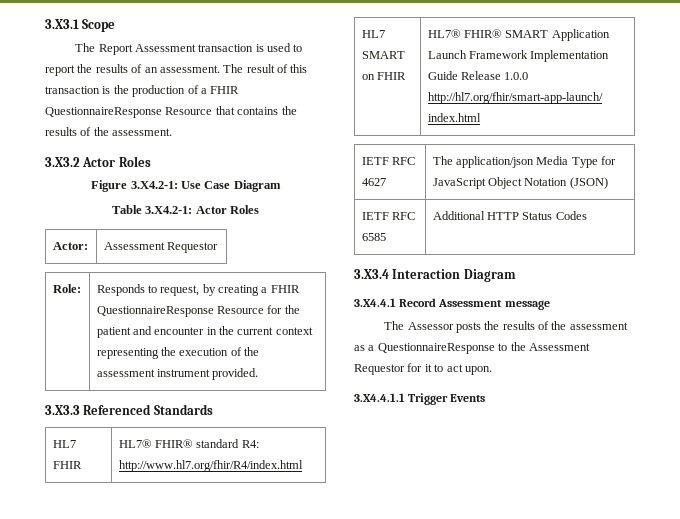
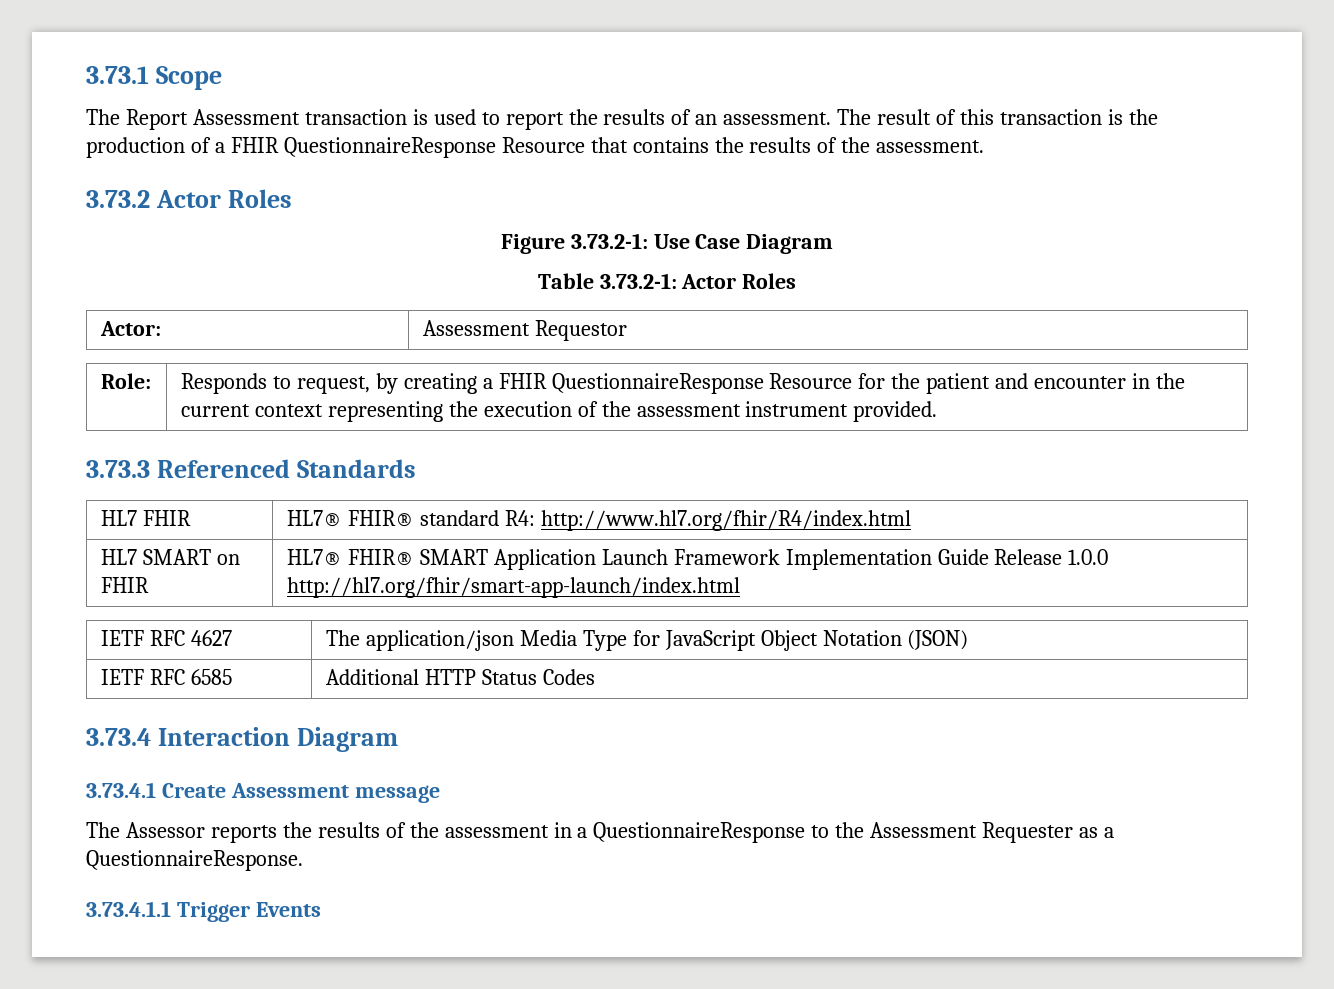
- 3.X3.1 Scope
+ 3.73.1 Scope
- 3.X3.2 Actor Roles
+ 3.73.2 Actor Roles
- Figure 3.X4.2-1: Use Case Diagram
+ Figure 3.73.2-1: Use Case Diagram
- Table 3.X4.2-1: Actor Roles
+ Table 3.73.2-1: Actor Roles
- 3.X3.3 Referenced Standards
+ 3.73.3 Referenced Standards
- 3.X3.4 Interaction Diagram
+ 3.73.4 Interaction Diagram
- 3.X4.4.1 Record Assessment message
+ 3.73.4.1 Create Assessment message
- The Assessor posts the results of the assessment as a QuestionnaireResponse to the Assessment Requestor for it to act upon.
- 3.X4.4.1.1 Trigger Events
+ The Assessor reports the results of the assessment in a QuestionnaireResponse to the Assessment Requester as a QuestionnaireResponse.
+ 3.73.4.1.1 Trigger Events

